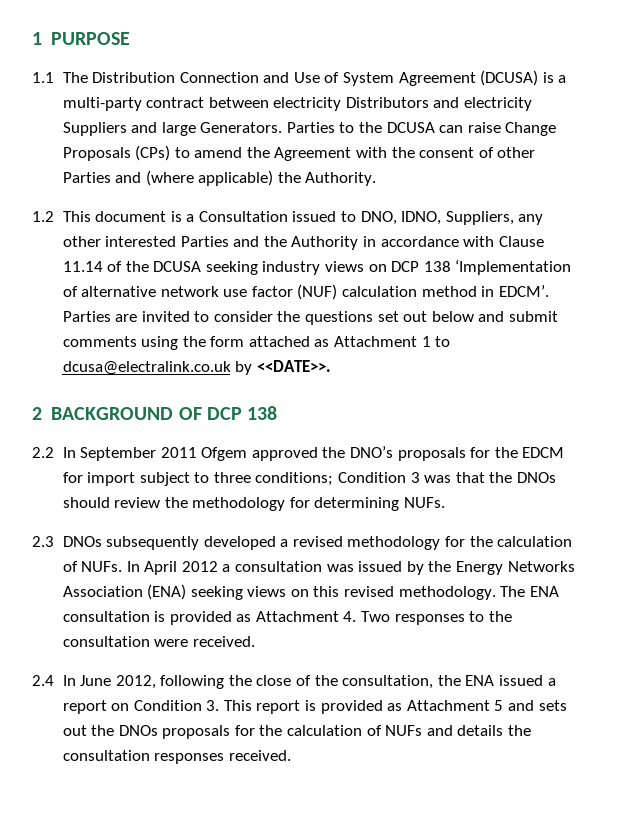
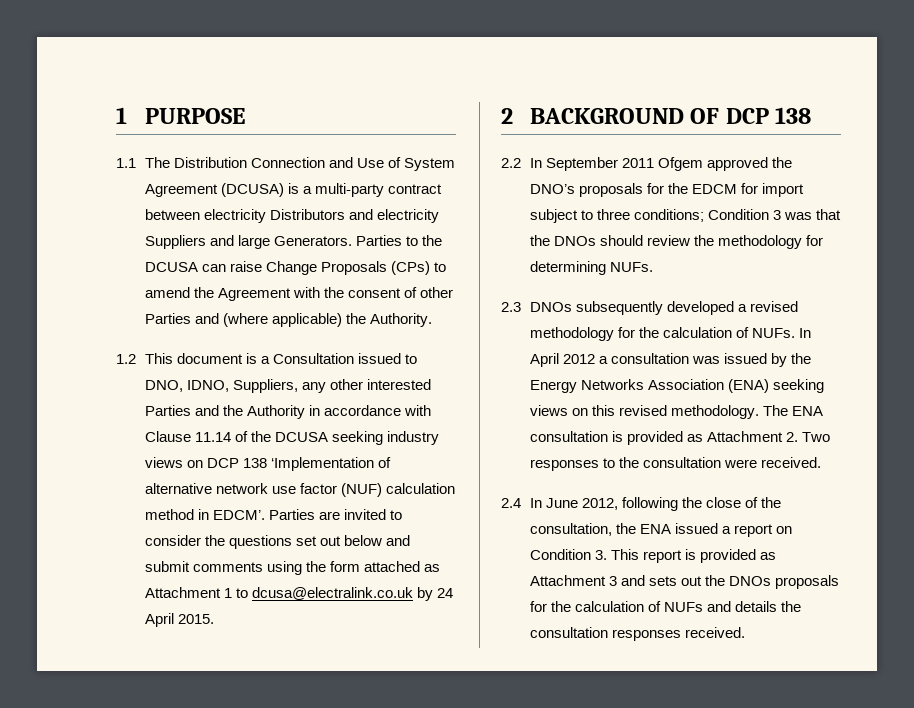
- Parties are invited to consider the questions set out below and submit comments using the form attached as Attachment 1 to dcusa@electralink.co.uk by <<DATE>>.
+ Parties are invited to consider the questions set out below and submit comments using the form attached as Attachment 1 to dcusa@electralink.co.uk by 24 April 2015.
- The ENA consultation is provided as Attachment 4. Two responses to the consultation were received.
+ The ENA consultation is provided as Attachment 2. Two responses to the consultation were received.
- 2.4 In June 2012, following the close of the consultation, the ENA issued a report on Condition 3. This report is provided as Attachment 5 and sets out the DNOs proposals for the calculation of NUFs and details the consultation responses received.
+ 2.4 In June 2012, following the close of the consultation, the ENA issued a report on Condition 3. This report is provided as Attachment 3 and sets out the DNOs proposals for the calculation of NUFs and details the consultation responses received.

